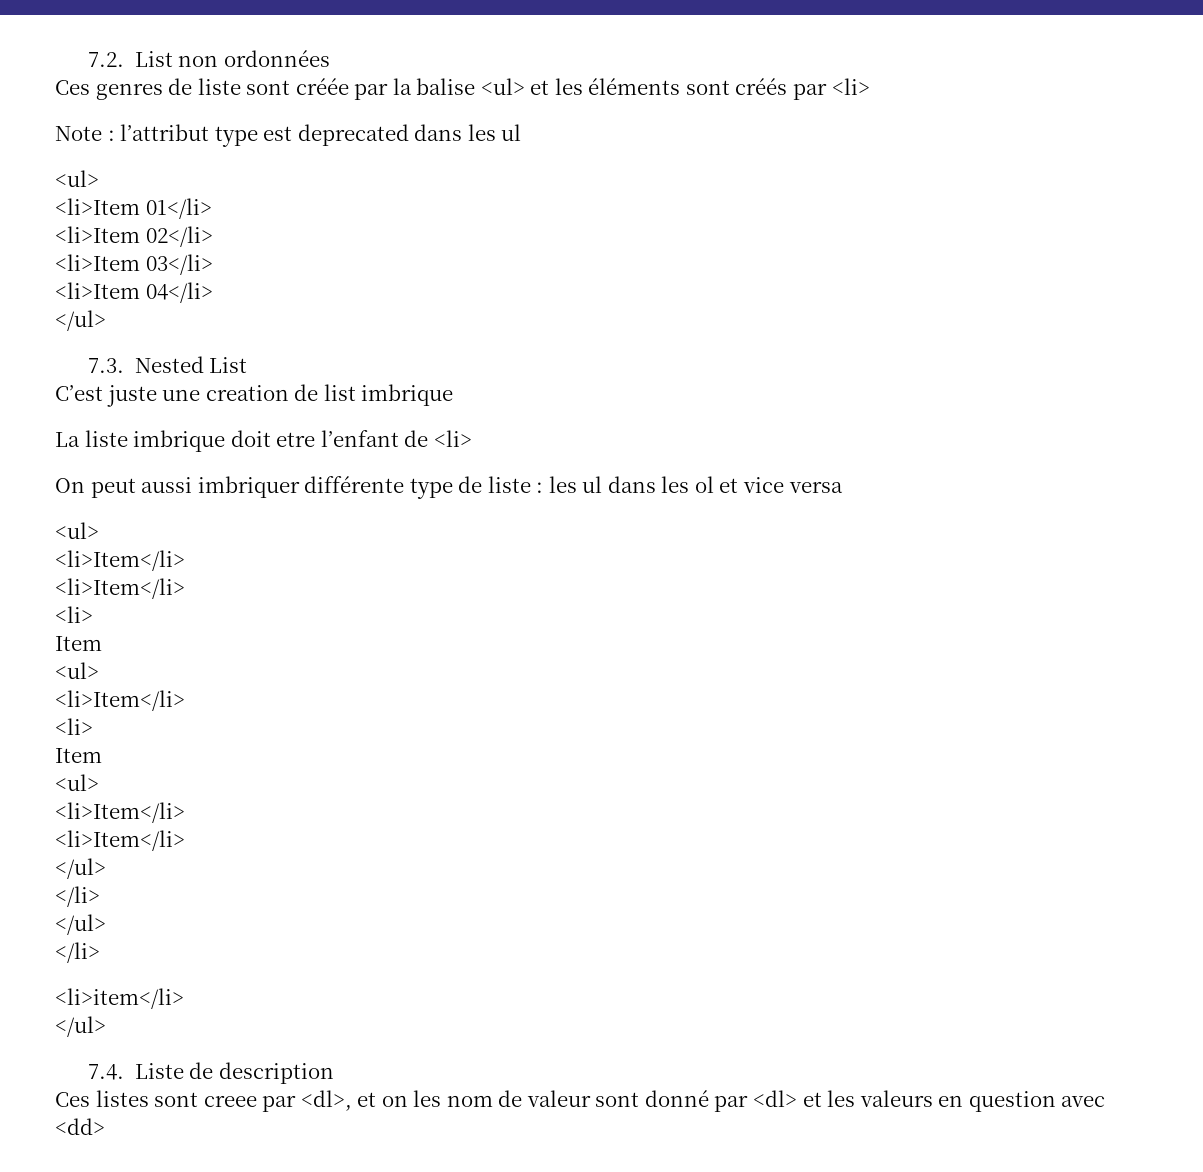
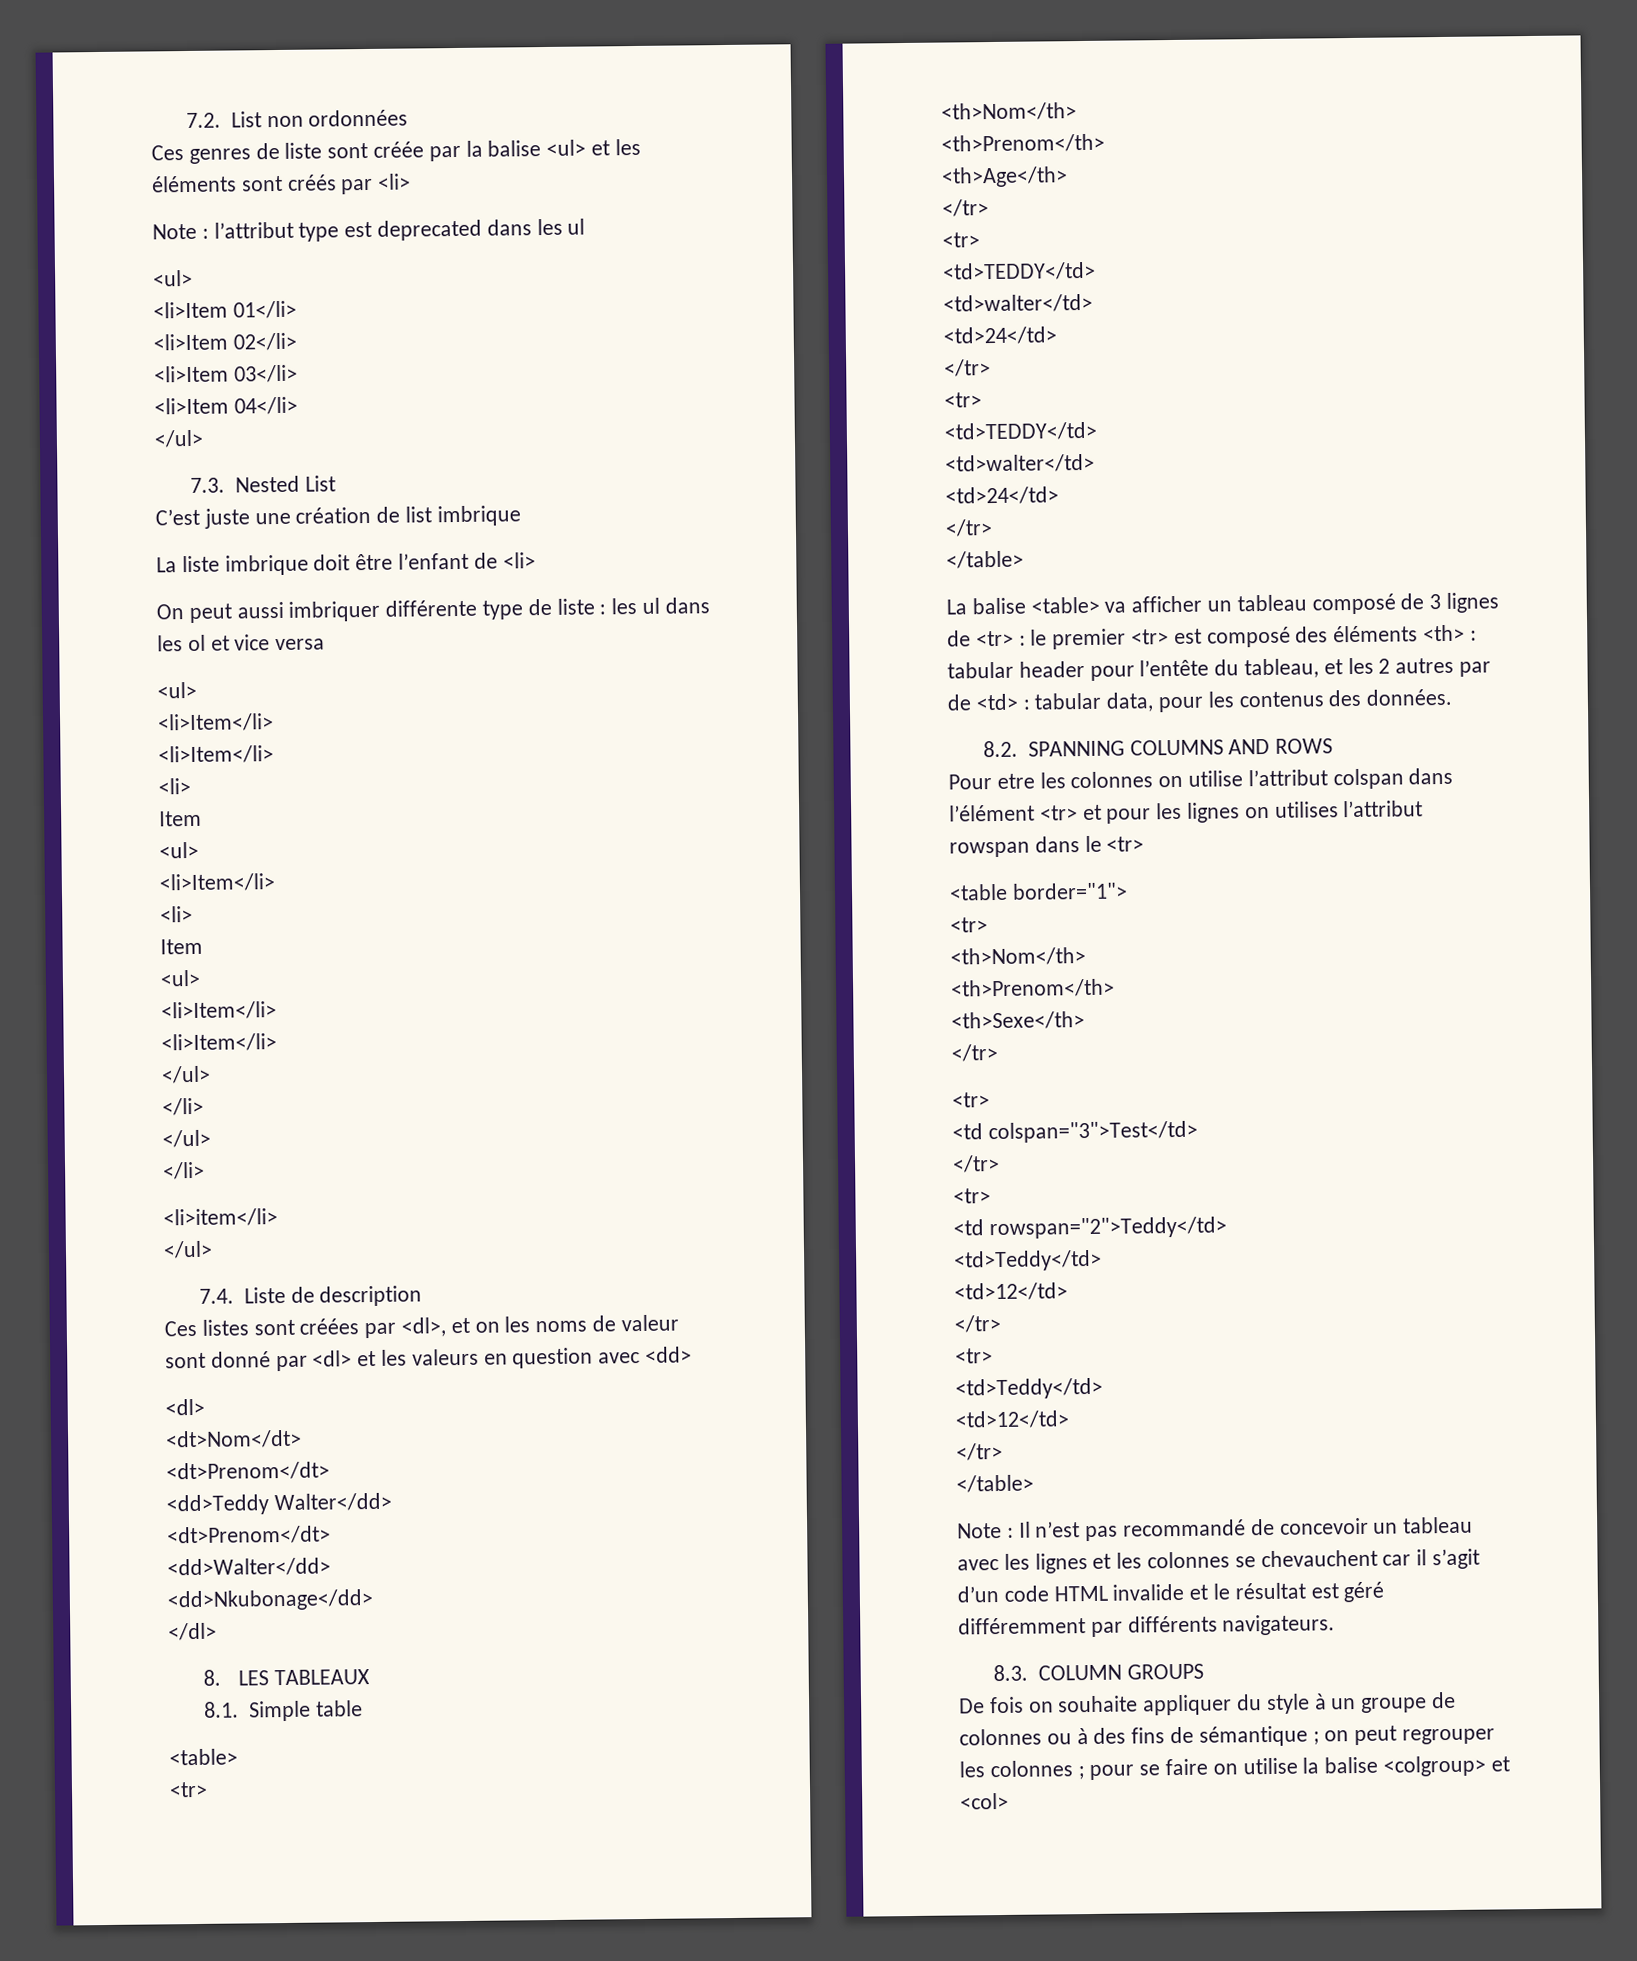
- C’est juste une creation de list imbrique
+ C’est juste une création de list imbrique
- La liste imbrique doit etre l’enfant de <li>
+ La liste imbrique doit être l’enfant de <li>
- Ces listes sont creee par <dl>, et on les nom de valeur sont donné par <dl> et les valeurs en question avec <dd>
+ Ces listes sont créées par <dl>, et on les noms de valeur sont donné par <dl> et les valeurs en question avec <dd>
+ <dl>
+ <dt>Nom</dt>
+ <dt>Prenom</dt>
+ <dd>Teddy Walter</dd>
+ <dt>Prenom</dt>
+ <dd>Walter</dd>
+ <dd>Nkubonage</dd>
+ </dl>
+ 8. LES TABLEAUX
+ 8.1. Simple table
+ <table>
+ <tr>
+ <th>Nom</th>
+ <th>Prenom</th>
+ <th>Age</th>
+ </tr>
+ <tr>
+ <td>TEDDY</td>
+ <td>walter</td>
+ <td>24</td>
+ </tr>
+ <tr>
+ <td>TEDDY</td>
+ <td>walter</td>
+ <td>24</td>
+ </tr>
+ </table>
+ La balise <table> va afficher un tableau composé de 3 lignes de <tr> : le premier <tr> est composé des éléments <th> : tabular header pour l’entête du tableau, et les 2 autres par de <td> : tabular data, pour les contenus des données.
+ 8.2. SPANNING COLUMNS AND ROWS
+ Pour etre les colonnes on utilise l’attribut colspan dans l’élément <tr> et pour les lignes on utilises l’attribut rowspan dans le <tr>
+ <table border="1">
+ <tr>
+ <th>Nom</th>
+ <th>Prenom</th>
+ <th>Sexe</th>
+ </tr>
+ <tr>
+ <td colspan="3">Test</td>
+ </tr>
+ <tr>
+ <td rowspan="2">Teddy</td>
+ <td>Teddy</td>
+ <td>12</td>
+ </tr>
+ <tr>
+ <td>Teddy</td>
+ <td>12</td>
+ </tr>
+ </table>
+ Note : Il n’est pas recommandé de concevoir un tableau avec les lignes et les colonnes se chevauchent car il s’agit d’un code HTML invalide et le résultat est géré différemment par différents navigateurs.
+ 8.3. COLUMN GROUPS
+ De fois on souhaite appliquer du style à un groupe de colonnes ou à des fins de sémantique ; on peut regrouper les colonnes ; pour se faire on utilise la balise <colgroup> et <col>

